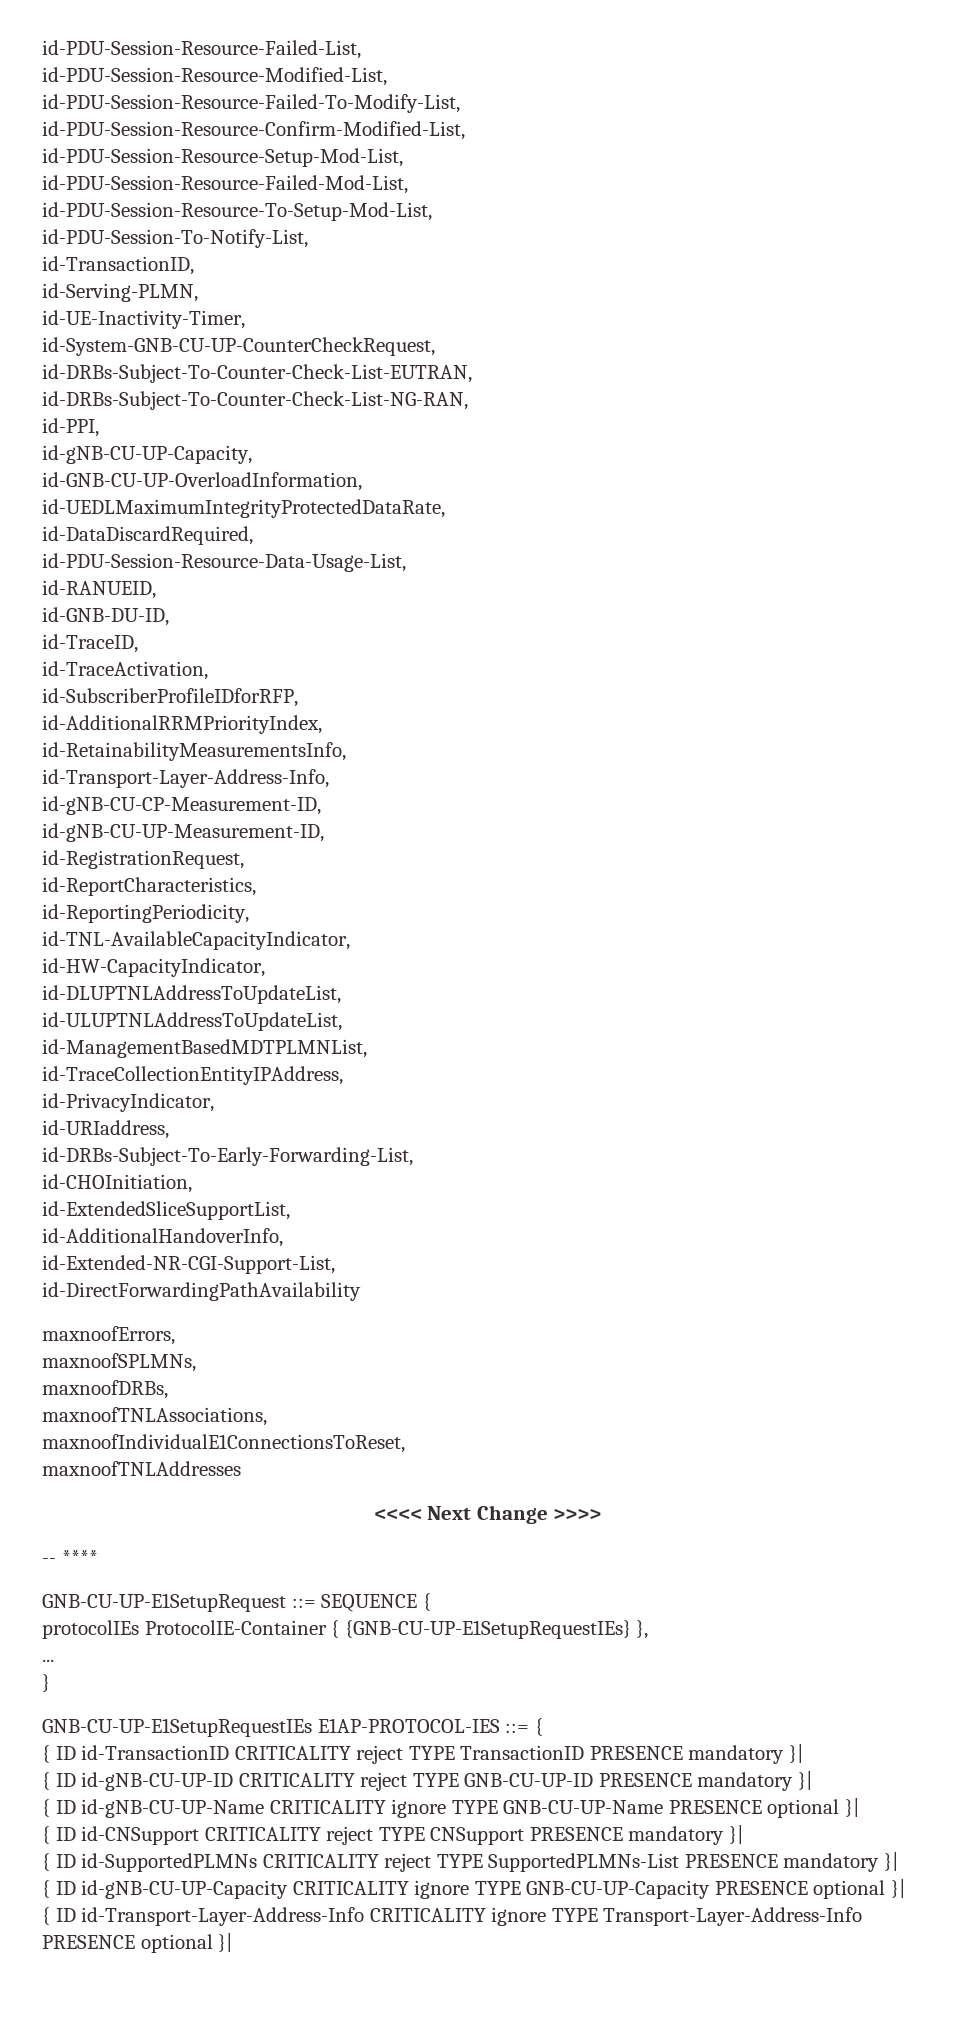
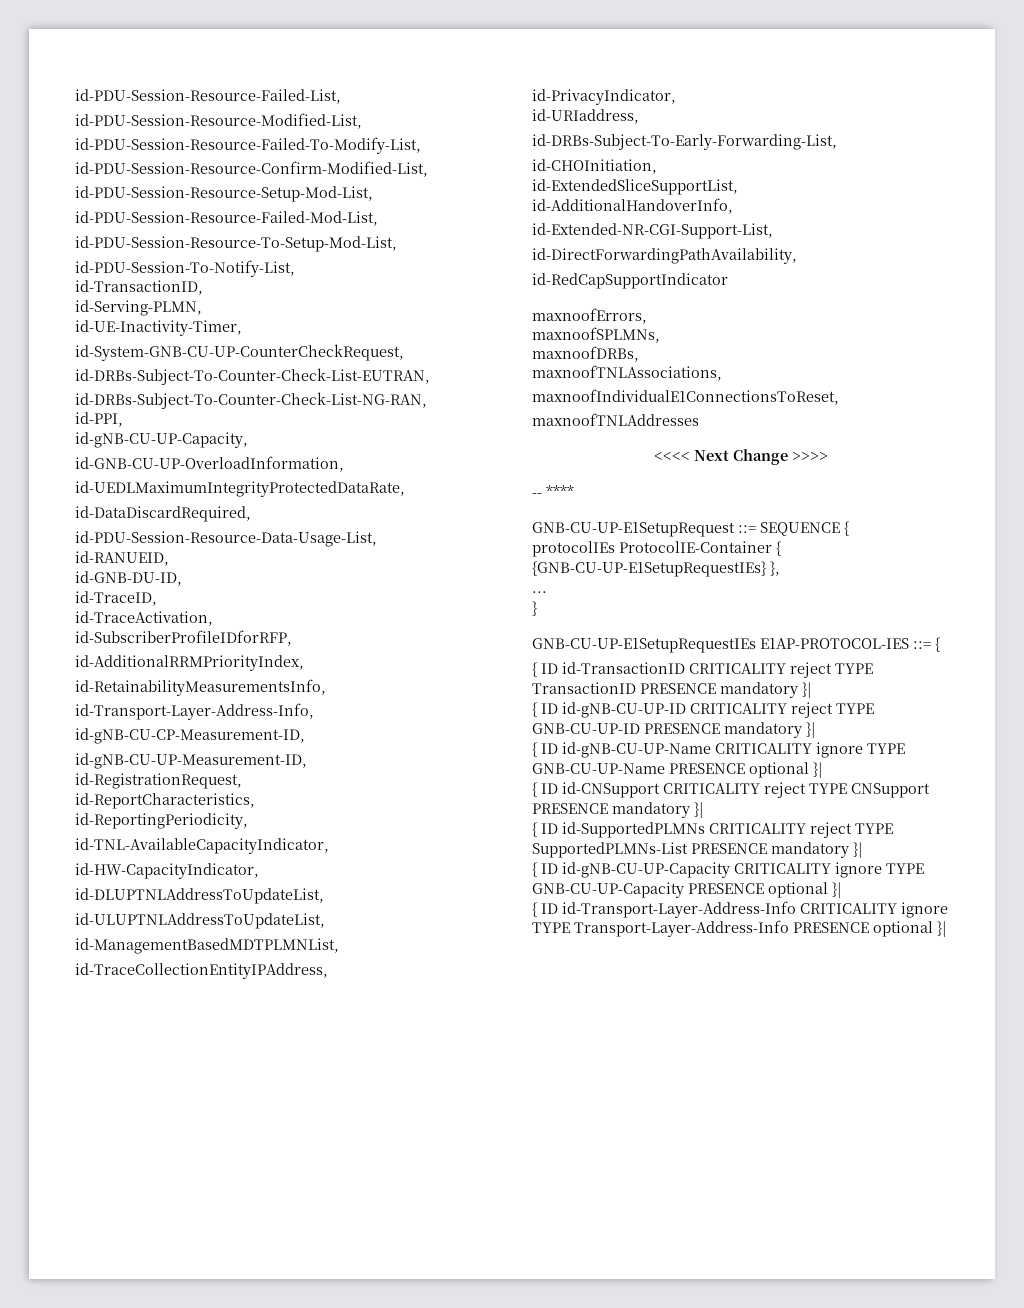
- id-DirectForwardingPathAvailability
+ id-DirectForwardingPathAvailability,
+ id-RedCapSupportIndicator

